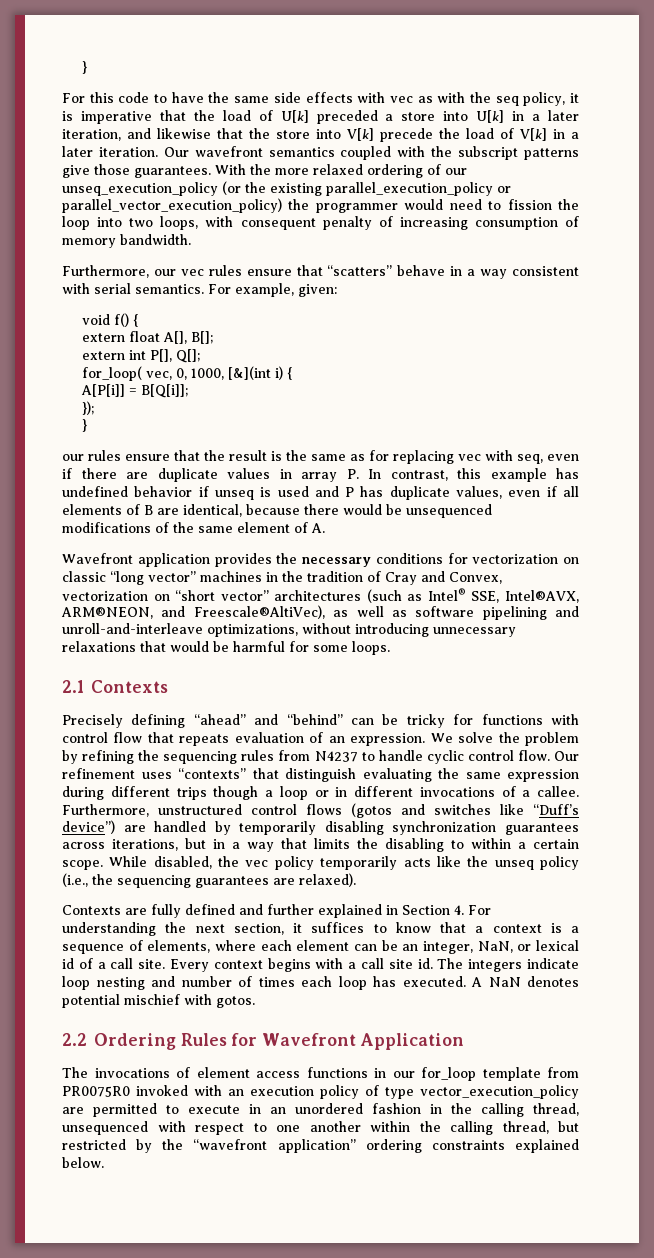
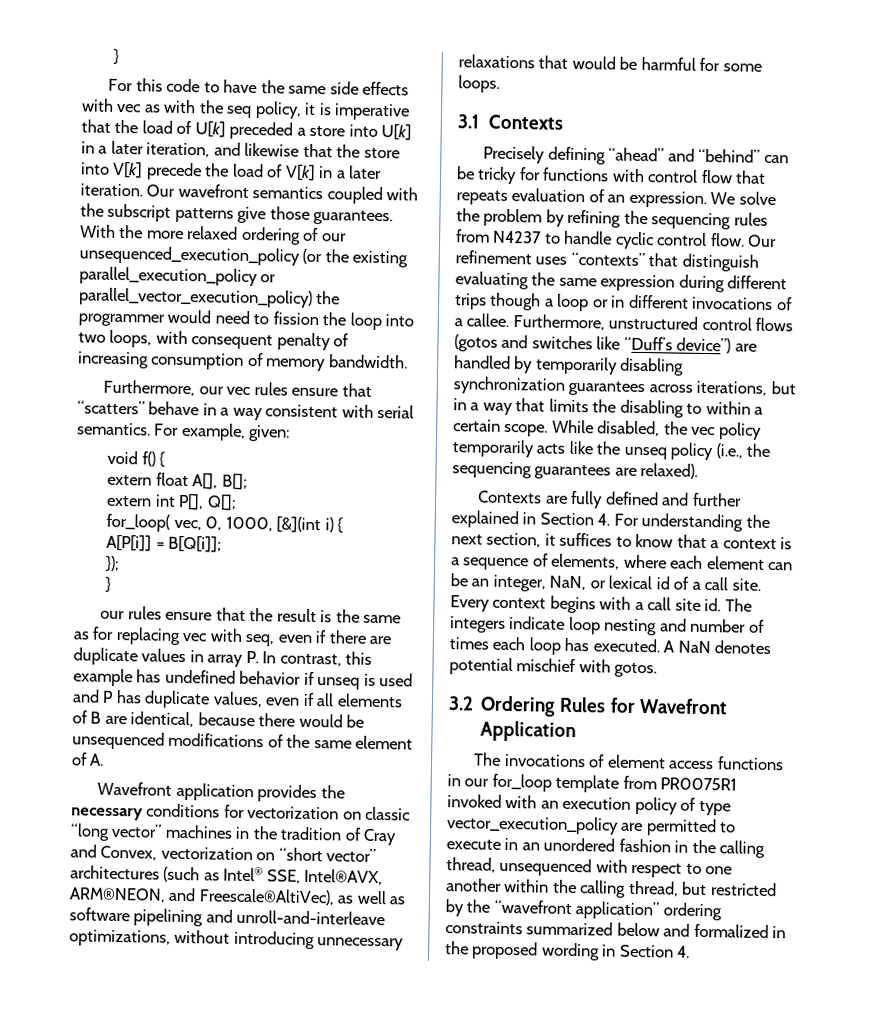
- With the more relaxed ordering of our unseq_execution_policy (or the existing parallel_execution_policy or parallel_vector_execution_policy) the programmer would need to fission the loop into two loops, with consequent penalty of increasing consumption of memory bandwidth.
+ With the more relaxed ordering of our unsequenced_execution_policy (or the existing parallel_execution_policy or parallel_vector_execution_policy) the programmer would need to fission the loop into two loops, with consequent penalty of increasing consumption of memory bandwidth.
- 2.1 Contexts
+ 3.1 Contexts
- 2.2 Ordering Rules for Wavefront Application
+ 3.2 Ordering Rules for Wavefront Application
- The invocations of element access functions in our for_loop template from PR0075R0 invoked with an execution policy of type vector_execution_policy are permitted to execute in an unordered fashion in the calling thread, unsequenced with respect to one another within the calling thread, but restricted by the “wavefront application” ordering constraints explained below.
+ The invocations of element access functions in our for_loop template from PR0075R1 invoked with an execution policy of type vector_execution_policy are permitted to execute in an unordered fashion in the calling thread, unsequenced with respect to one another within the calling thread, but restricted by the “wavefront application” ordering constraints summarized below and formalized in the proposed wording in Section 4.

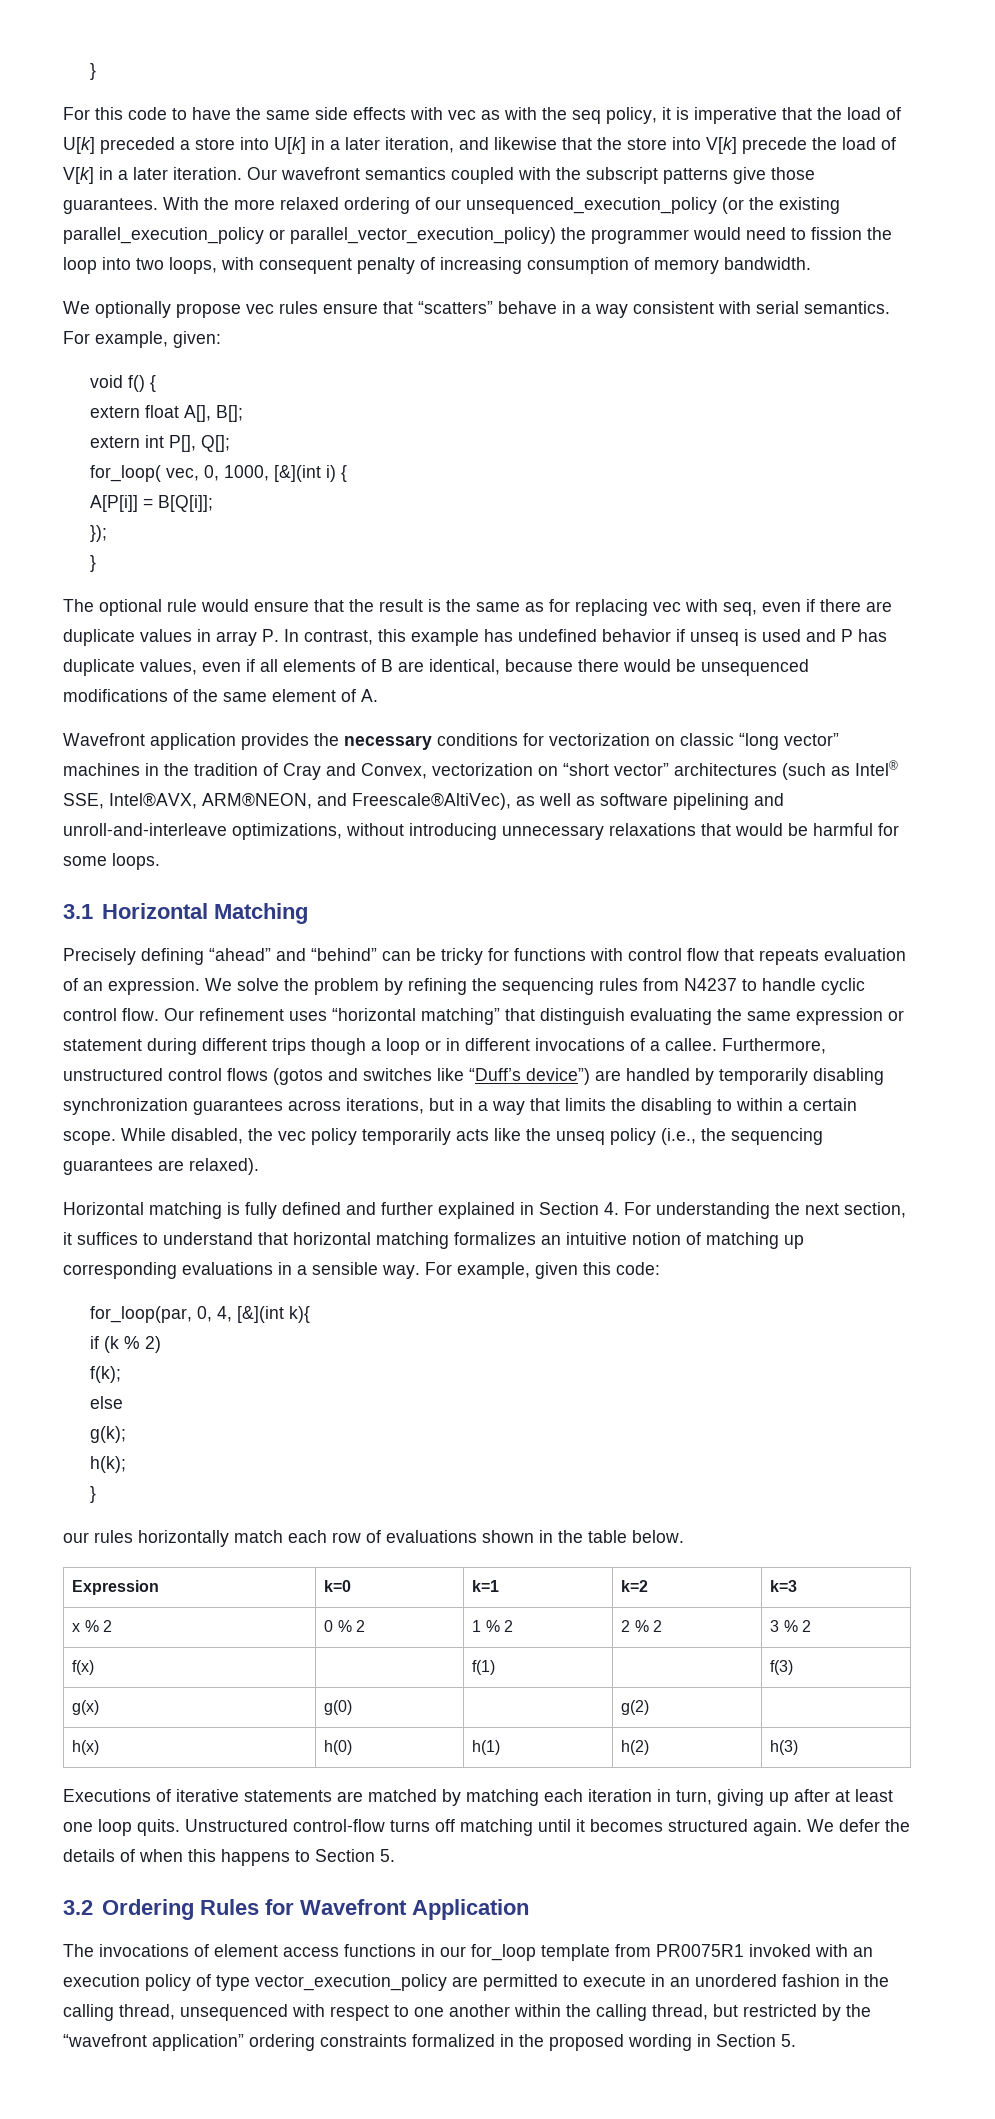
- Furthermore, our vec rules ensure that “scatters” behave in a way consistent with serial semantics.
+ We optionally propose vec rules ensure that “scatters” behave in a way consistent with serial semantics.
- our rules ensure that the result is the same as for replacing vec with seq, even if there are duplicate values in array P. In contrast, this example has undefined behavior if unseq is used and P has duplicate values, even if all elements of B are identical, because there would be unsequenced modifications of the same element of A.
+ The optional rule would ensure that the result is the same as for replacing vec with seq, even if there are duplicate values in array P. In contrast, this example has undefined behavior if unseq is used and P has duplicate values, even if all elements of B are identical, because there would be unsequenced modifications of the same element of A.
- 3.1 Contexts
+ 3.1 Horizontal Matching
- Our refinement uses “contexts” that distinguish evaluating the same expression during different trips though a loop or in different invocations of a callee.
+ Our refinement uses “horizontal matching” that distinguish evaluating the same expression or statement during different trips though a loop or in different invocations of a callee.
- Contexts are fully defined and further explained in Section 4. For understanding the next section, it suffices to know that a context is a sequence of elements, where each element can be an integer, NaN, or lexical id of a call site. Every context begins with a call site id. The integers indicate loop nesting and number of times each loop has executed. A NaN denotes potential mischief with gotos.
+ Horizontal matching is fully defined and further explained in Section 4. For understanding the next section, it suffices to understand that horizontal matching formalizes an intuitive notion of matching up corresponding evaluations in a sensible way. For example, given this code:
+ for_loop(par, 0, 4, [&](int k){
+ if (k % 2)
+ f(k);
+ else
+ g(k);
+ h(k);
+ }
+ our rules horizontally match each row of evaluations shown in the table below.
+ Expression | k=0 | k=1 | k=2 | k=3
+ x % 2 | 0 % 2 | 1 % 2 | 2 % 2 | 3 % 2
+ f(x) | | f(1) | | f(3)
+ g(x) | g(0) | | g(2) |
+ h(x) | h(0) | h(1) | h(2) | h(3)
+ Executions of iterative statements are matched by matching each iteration in turn, giving up after at least one loop quits. Unstructured control-flow turns off matching until it becomes structured again. We defer the details of when this happens to Section 5.
- The invocations of element access functions in our for_loop template from PR0075R1 invoked with an execution policy of type vector_execution_policy are permitted to execute in an unordered fashion in the calling thread, unsequenced with respect to one another within the calling thread, but restricted by the “wavefront application” ordering constraints summarized below and formalized in the proposed wording in Section 4.
+ The invocations of element access functions in our for_loop template from PR0075R1 invoked with an execution policy of type vector_execution_policy are permitted to execute in an unordered fashion in the calling thread, unsequenced with respect to one another within the calling thread, but restricted by the “wavefront application” ordering constraints formalized in the proposed wording in Section 5.

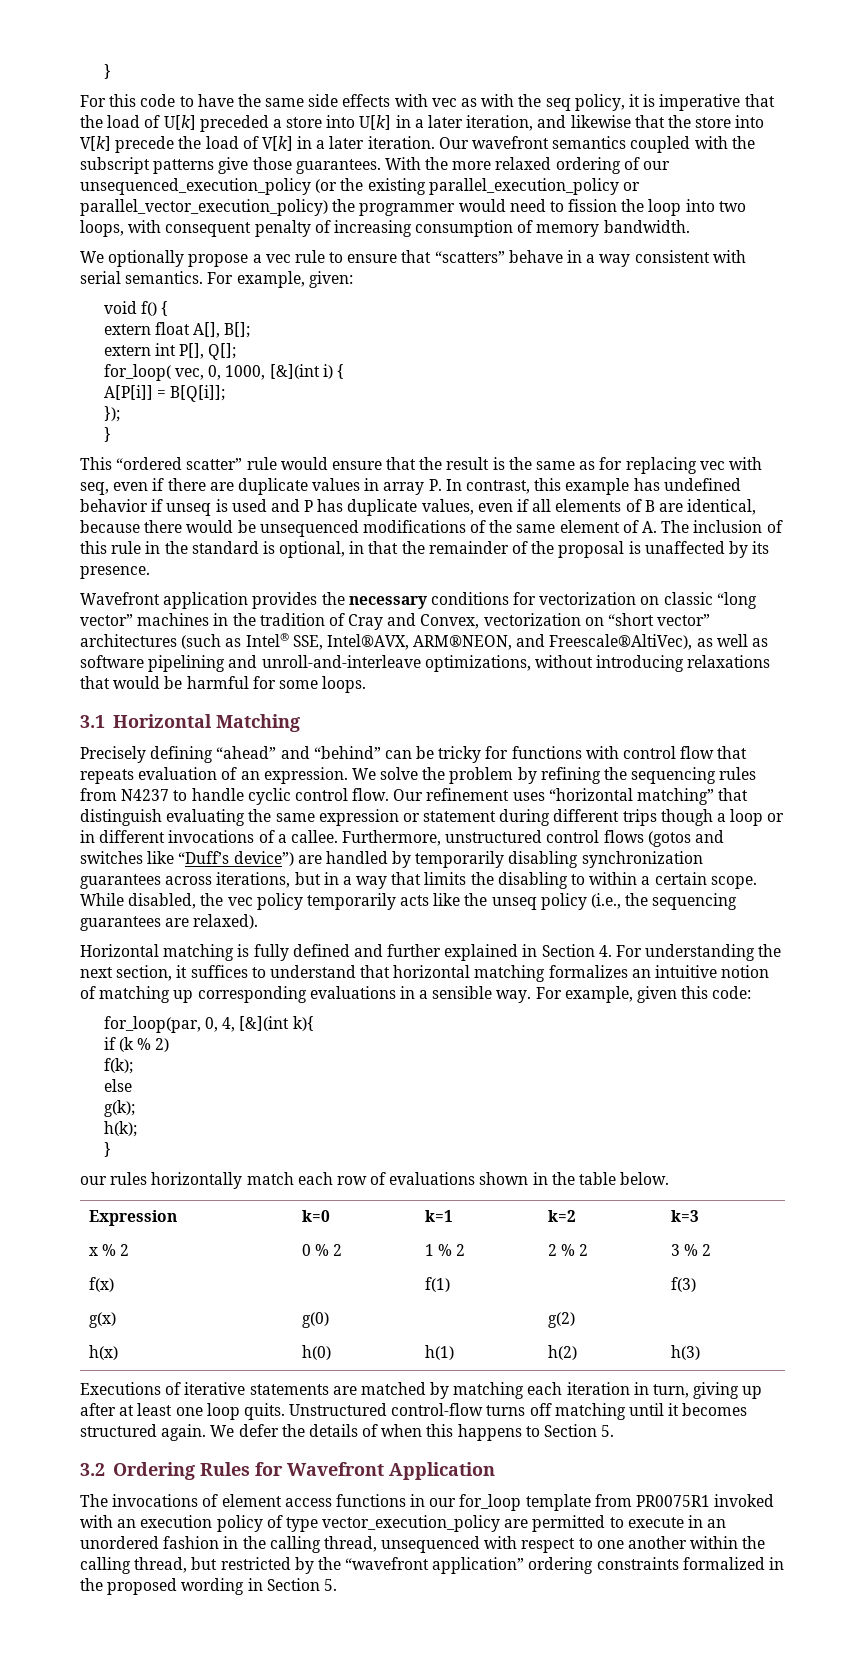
- We optionally propose vec rules ensure that “scatters” behave in a way consistent with serial semantics.
+ We optionally propose a vec rule to ensure that “scatters” behave in a way consistent with serial semantics.
- The optional rule would ensure that the result is the same as for replacing vec with seq, even if there are duplicate values in array P. In contrast, this example has undefined behavior if unseq is used and P has duplicate values, even if all elements of B are identical, because there would be unsequenced modifications of the same element of A.
+ This “ordered scatter” rule would ensure that the result is the same as for replacing vec with seq, even if there are duplicate values in array P. In contrast, this example has undefined behavior if unseq is used and P has duplicate values, even if all elements of B are identical, because there would be unsequenced modifications of the same element of A. The inclusion of this rule in the standard is optional, in that the remainder of the proposal is unaffected by its presence.
- Wavefront application provides the necessary conditions for vectorization on classic “long vector” machines in the tradition of Cray and Convex, vectorization on “short vector” architectures (such as Intel® SSE, Intel®AVX, ARM®NEON, and Freescale®AltiVec), as well as software pipelining and unroll-and-interleave optimizations, without introducing unnecessary relaxations that would be harmful for some loops.
+ Wavefront application provides the necessary conditions for vectorization on classic “long vector” machines in the tradition of Cray and Convex, vectorization on “short vector” architectures (such as Intel® SSE, Intel®AVX, ARM®NEON, and Freescale®AltiVec), as well as software pipelining and unroll-and-interleave optimizations, without introducing relaxations that would be harmful for some loops.

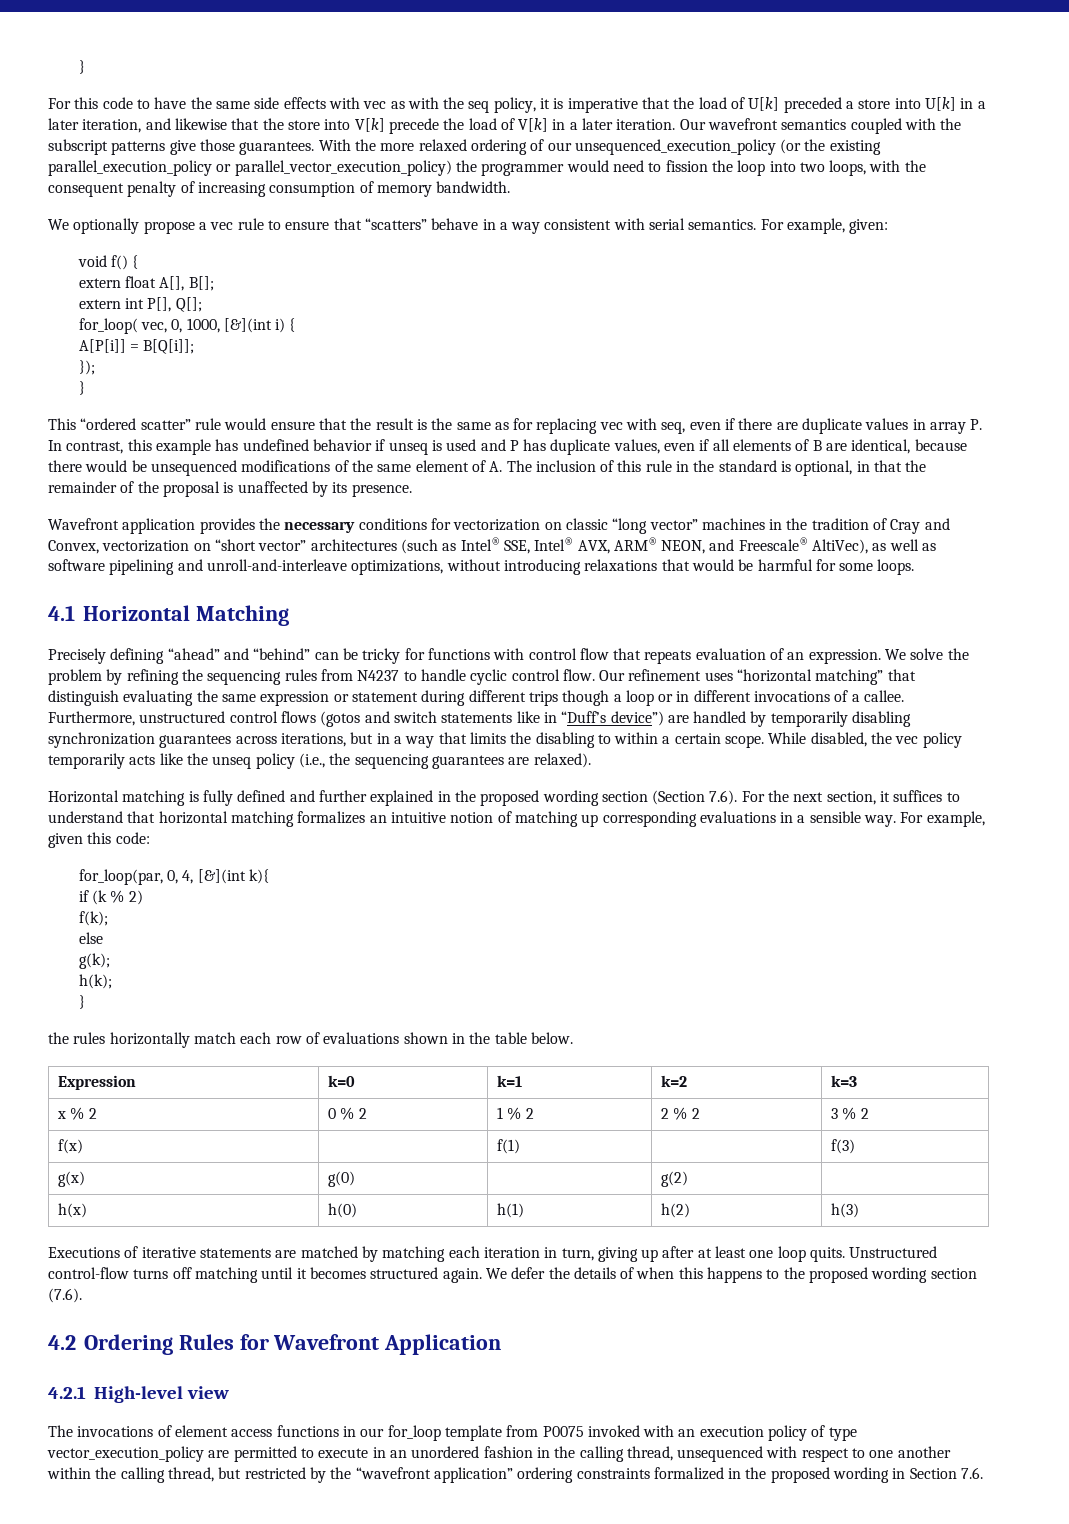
- With the more relaxed ordering of our unsequenced_execution_policy (or the existing parallel_execution_policy or parallel_vector_execution_policy) the programmer would need to fission the loop into two loops, with consequent penalty of increasing consumption of memory bandwidth.
+ With the more relaxed ordering of our unsequenced_execution_policy (or the existing parallel_execution_policy or parallel_vector_execution_policy) the programmer would need to fission the loop into two loops, with the consequent penalty of increasing consumption of memory bandwidth.
- Wavefront application provides the necessary conditions for vectorization on classic “long vector” machines in the tradition of Cray and Convex, vectorization on “short vector” architectures (such as Intel® SSE, Intel®AVX, ARM®NEON, and Freescale®AltiVec), as well as software pipelining and unroll-and-interleave optimizations, without introducing relaxations that would be harmful for some loops.
+ Wavefront application provides the necessary conditions for vectorization on classic “long vector” machines in the tradition of Cray and Convex, vectorization on “short vector” architectures (such as Intel® SSE, Intel® AVX, ARM® NEON, and Freescale® AltiVec), as well as software pipelining and unroll-and-interleave optimizations, without introducing relaxations that would be harmful for some loops.
- 3.1 Horizontal Matching
+ 4.1 Horizontal Matching
- Furthermore, unstructured control flows (gotos and switches like “Duff’s device”) are handled by temporarily disabling synchronization guarantees across iterations, but in a way that limits the disabling to within a certain scope.
+ Furthermore, unstructured control flows (gotos and switch statements like in “Duff’s device”) are handled by temporarily disabling synchronization guarantees across iterations, but in a way that limits the disabling to within a certain scope.
- Horizontal matching is fully defined and further explained in Section 4. For understanding the next section, it suffices to understand that horizontal matching formalizes an intuitive notion of matching up corresponding evaluations in a sensible way.
+ Horizontal matching is fully defined and further explained in the proposed wording section (Section 7.6). For the next section, it suffices to understand that horizontal matching formalizes an intuitive notion of matching up corresponding evaluations in a sensible way.
- our rules horizontally match each row of evaluations shown in the table below.
+ the rules horizontally match each row of evaluations shown in the table below.
- We defer the details of when this happens to Section 5.
- 3.2 Ordering Rules for Wavefront Application
+ We defer the details of when this happens to the proposed wording section (7.6).
+ 4.2 Ordering Rules for Wavefront Application
+ 4.2.1 High-level view
- The invocations of element access functions in our for_loop template from PR0075R1 invoked with an execution policy of type vector_execution_policy are permitted to execute in an unordered fashion in the calling thread, unsequenced with respect to one another within the calling thread, but restricted by the “wavefront application” ordering constraints formalized in the proposed wording in Section 5.
+ The invocations of element access functions in our for_loop template from P0075 invoked with an execution policy of type vector_execution_policy are permitted to execute in an unordered fashion in the calling thread, unsequenced with respect to one another within the calling thread, but restricted by the “wavefront application” ordering constraints formalized in the proposed wording in Section 7.6.

